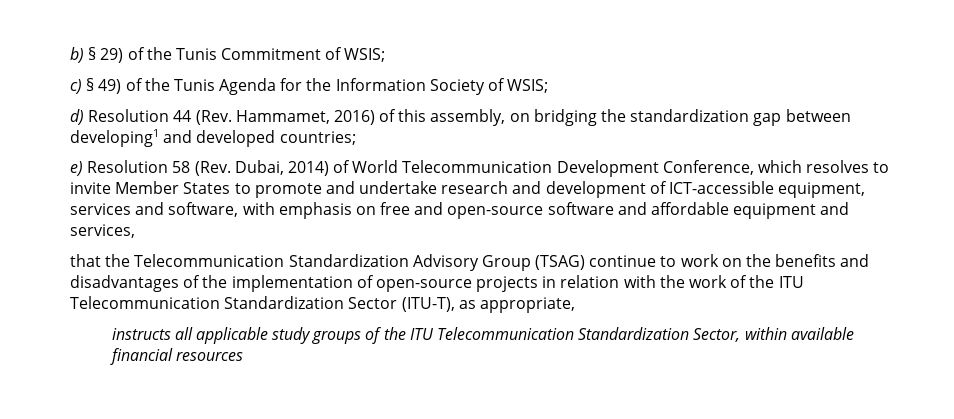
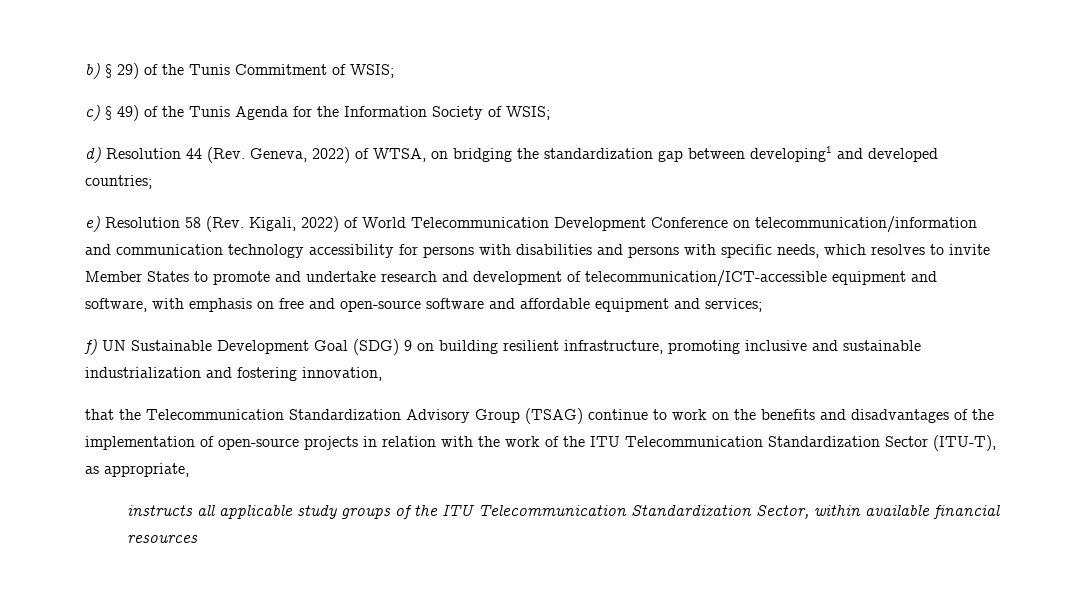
- d) Resolution 44 (Rev. Hammamet, 2016) of this assembly, on bridging the standardization gap between developing1 and developed countries;
+ d) Resolution 44 (Rev. Geneva, 2022) of WTSA, on bridging the standardization gap between developing1 and developed countries;
- e) Resolution 58 (Rev. Dubai, 2014) of World Telecommunication Development Conference, which resolves to invite Member States to promote and undertake research and development of ICT-accessible equipment, services and software, with emphasis on free and open-source software and affordable equipment and services,
+ e) Resolution 58 (Rev. Kigali, 2022) of World Telecommunication Development Conference on telecommunication/information and communication technology accessibility for persons with disabilities and persons with specific needs, which resolves to invite Member States to promote and undertake research and development of telecommunication/ICT-accessible equipment and software, with emphasis on free and open-source software and affordable equipment and services;
+ f) UN Sustainable Development Goal (SDG) 9 on building resilient infrastructure, promoting inclusive and sustainable industrialization and fostering innovation,

